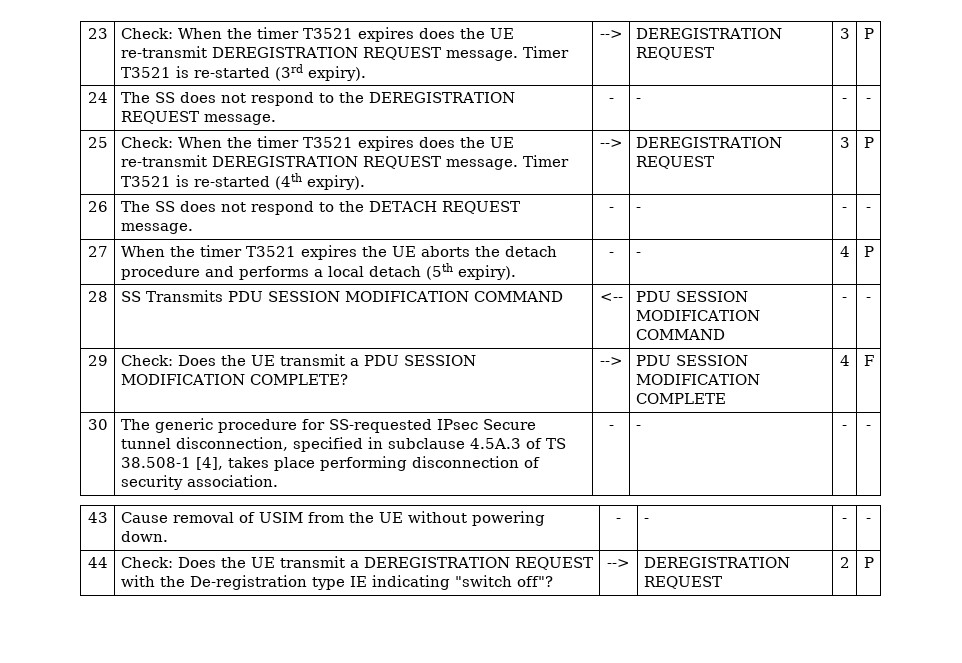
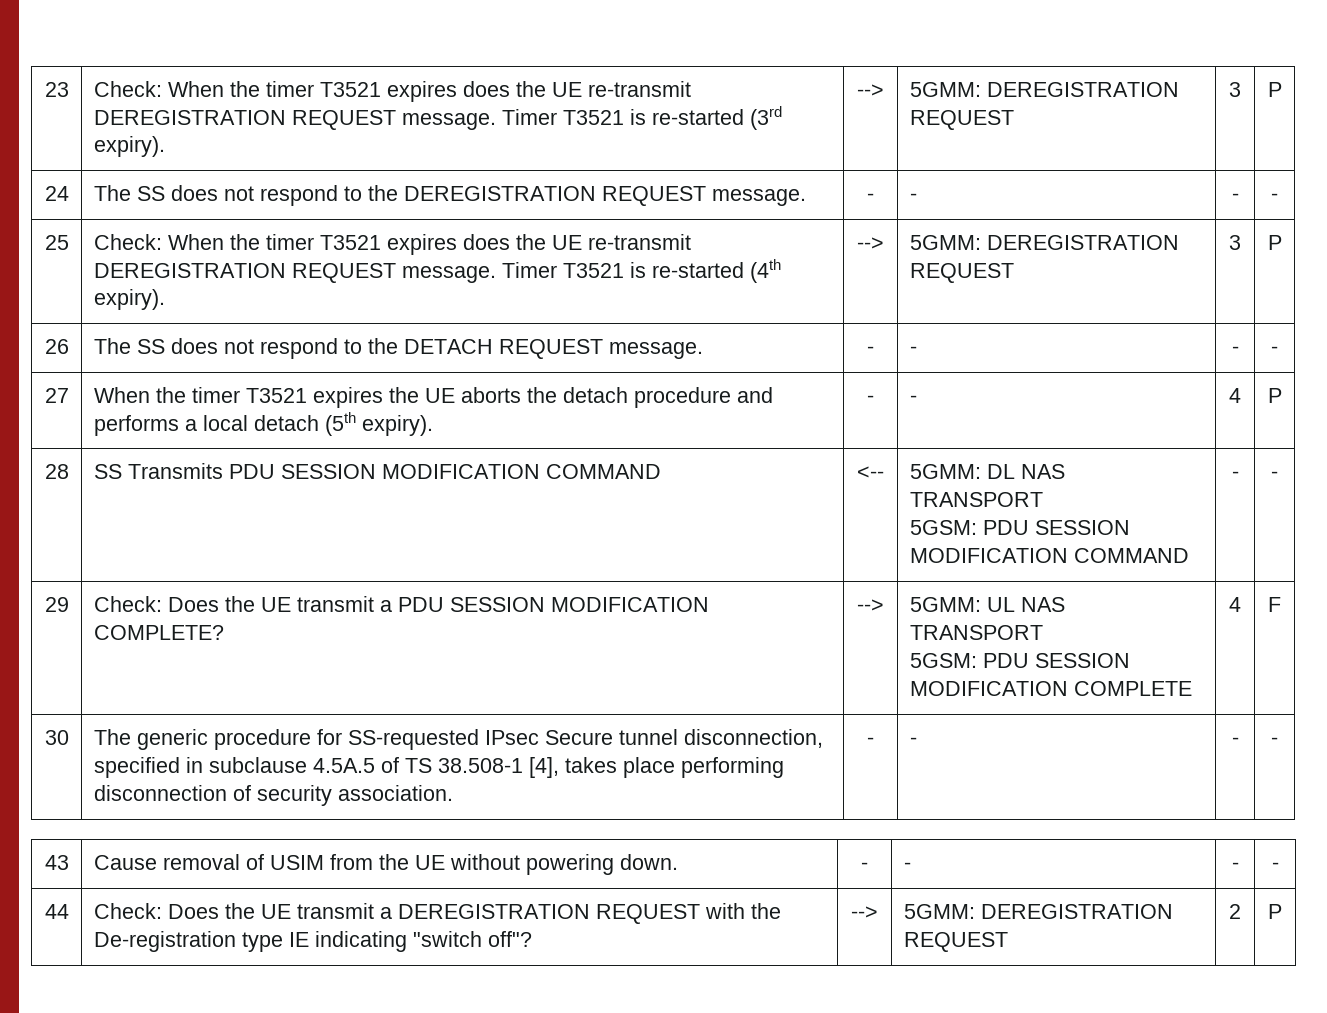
- 23 | Check: When the timer T3521 expires does the UE re-transmit DEREGISTRATION REQUEST message. Timer T3521 is re-started (3rd expiry). | --> | DEREGISTRATION REQUEST | 3 | P
+ 23 | Check: When the timer T3521 expires does the UE re-transmit DEREGISTRATION REQUEST message. Timer T3521 is re-started (3rd expiry). | --> | 5GMM: DEREGISTRATION REQUEST | 3 | P
- 25 | Check: When the timer T3521 expires does the UE re-transmit DEREGISTRATION REQUEST message. Timer T3521 is re-started (4th expiry). | --> | DEREGISTRATION REQUEST | 3 | P
+ 25 | Check: When the timer T3521 expires does the UE re-transmit DEREGISTRATION REQUEST message. Timer T3521 is re-started (4th expiry). | --> | 5GMM: DEREGISTRATION REQUEST | 3 | P
- 28 | SS Transmits PDU SESSION MODIFICATION COMMAND | <-- | PDU SESSION MODIFICATION COMMAND | - | -
+ 28 | SS Transmits PDU SESSION MODIFICATION COMMAND | <-- | 5GMM: DL NAS TRANSPORT
+ 5GSM: PDU SESSION MODIFICATION COMMAND | - | -
- 29 | Check: Does the UE transmit a PDU SESSION MODIFICATION COMPLETE? | --> | PDU SESSION MODIFICATION COMPLETE | 4 | F
+ 29 | Check: Does the UE transmit a PDU SESSION MODIFICATION COMPLETE? | --> | 5GMM: UL NAS TRANSPORT
+ 5GSM: PDU SESSION MODIFICATION COMPLETE | 4 | F
- 30 | The generic procedure for SS-requested IPsec Secure tunnel disconnection, specified in subclause 4.5A.3 of TS 38.508-1 [4], takes place performing disconnection of security association. | - | - | - | -
+ 30 | The generic procedure for SS-requested IPsec Secure tunnel disconnection, specified in subclause 4.5A.5 of TS 38.508-1 [4], takes place performing disconnection of security association. | - | - | - | -
- 44 | Check: Does the UE transmit a DEREGISTRATION REQUEST with the De-registration type IE indicating "switch off"? | --> | DEREGISTRATION REQUEST | 2 | P
+ 44 | Check: Does the UE transmit a DEREGISTRATION REQUEST with the De-registration type IE indicating "switch off"? | --> | 5GMM: DEREGISTRATION REQUEST | 2 | P

